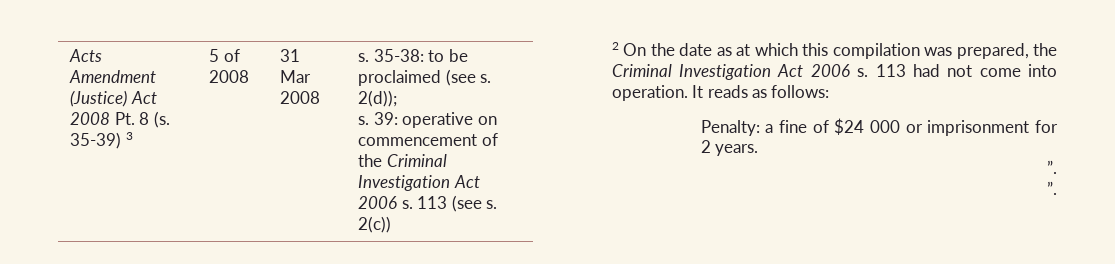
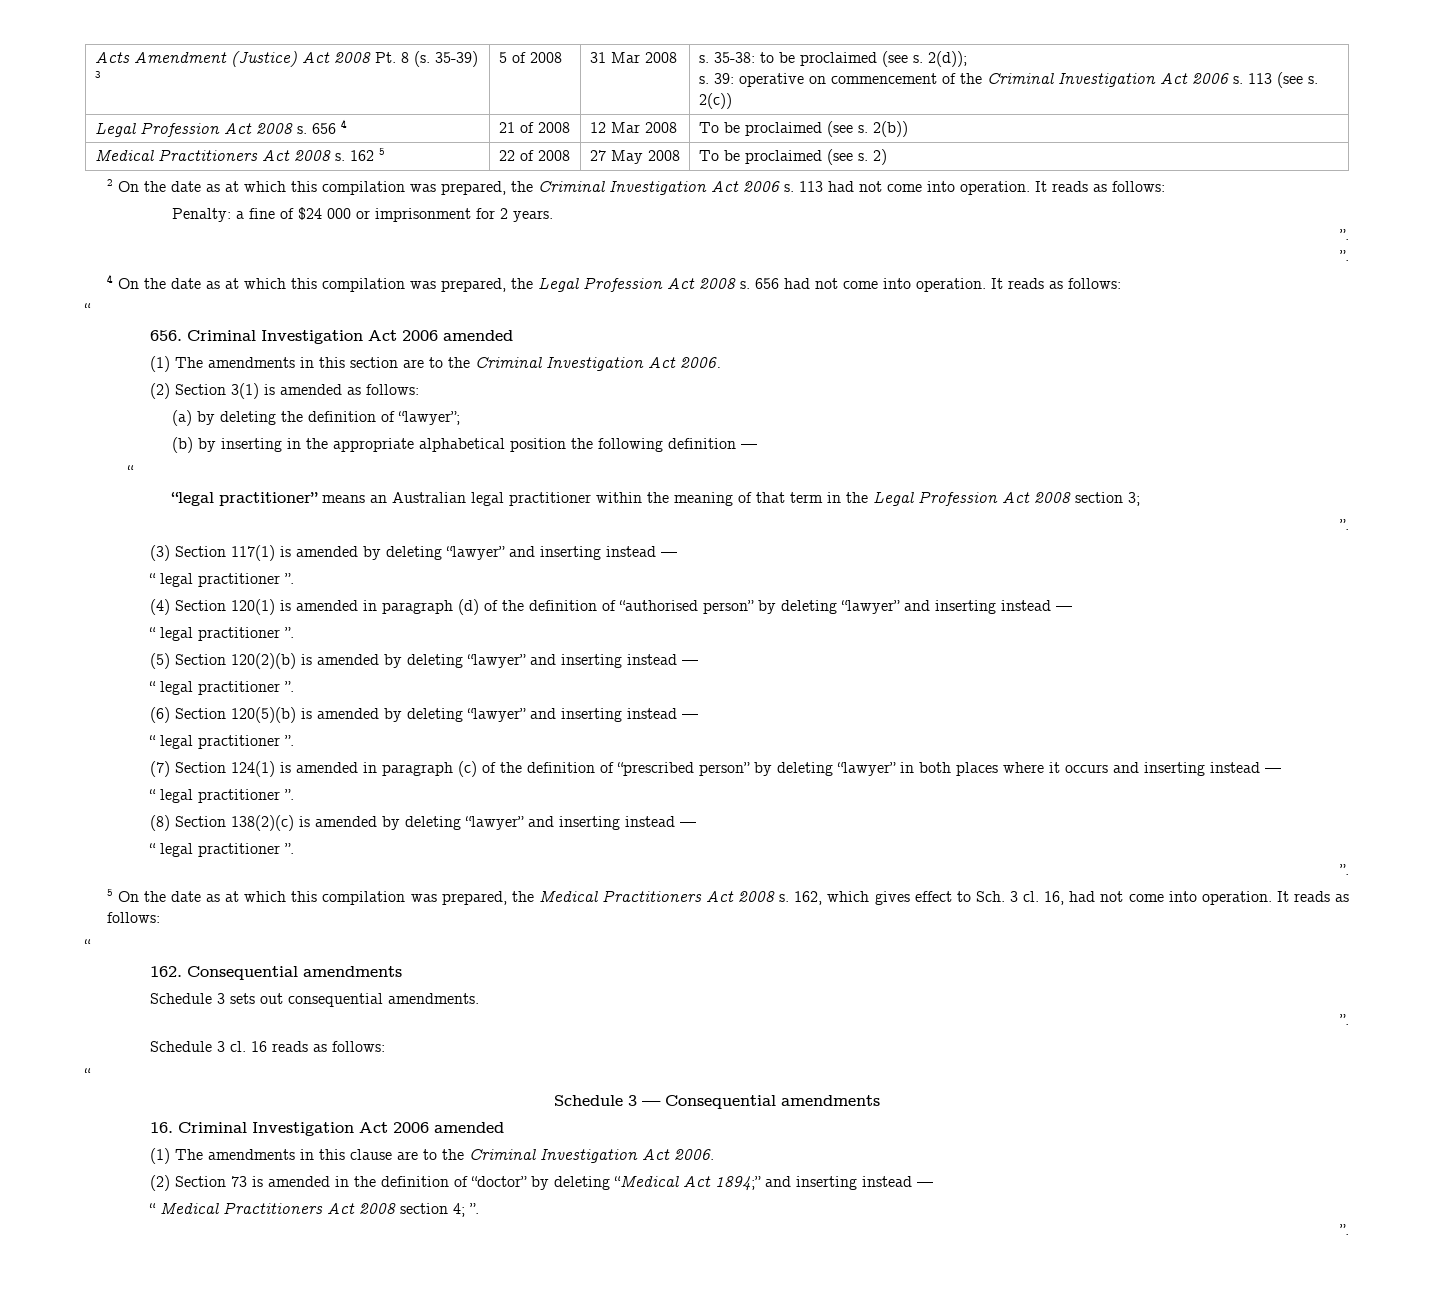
+ Legal Profession Act 2008 s. 656 4 | 21 of 2008 | 12 Mar 2008 | To be proclaimed (see s. 2(b))
+ Medical Practitioners Act 2008 s. 162 5 | 22 of 2008 | 27 May 2008 | To be proclaimed (see s. 2)
+ 4 On the date as at which this compilation was prepared, the Legal Profession Act 2008 s. 656 had not come into operation. It reads as follows:
+ “
+ 656. Criminal Investigation Act 2006 amended
+ (1) The amendments in this section are to the Criminal Investigation Act 2006.
+ (2) Section 3(1) is amended as follows:
+ (a) by deleting the definition of “lawyer”;
+ (b) by inserting in the appropriate alphabetical position the following definition —
+ “
+ “legal practitioner” means an Australian legal practitioner within the meaning of that term in the Legal Profession Act 2008 section 3;
+ ”.
+ (3) Section 117(1) is amended by deleting “lawyer” and inserting instead —
+ “ legal practitioner ”.
+ (4) Section 120(1) is amended in paragraph (d) of the definition of “authorised person” by deleting “lawyer” and inserting instead —
+ “ legal practitioner ”.
+ (5) Section 120(2)(b) is amended by deleting “lawyer” and inserting instead —
+ “ legal practitioner ”.
+ (6) Section 120(5)(b) is amended by deleting “lawyer” and inserting instead —
+ “ legal practitioner ”.
+ (7) Section 124(1) is amended in paragraph (c) of the definition of “prescribed person” by deleting “lawyer” in both places where it occurs and inserting instead —
+ “ legal practitioner ”.
+ (8) Section 138(2)(c) is amended by deleting “lawyer” and inserting instead —
+ “ legal practitioner ”.
+ ”.
+ 5 On the date as at which this compilation was prepared, the Medical Practitioners Act 2008 s. 162, which gives effect to Sch. 3 cl. 16, had not come into operation. It reads as follows:
+ “
+ 162. Consequential amendments
+ Schedule 3 sets out consequential amendments.
+ ”.
+ Schedule 3 cl. 16 reads as follows:
+ “
+ Schedule 3 — Consequential amendments
+ 16. Criminal Investigation Act 2006 amended
+ (1) The amendments in this clause are to the Criminal Investigation Act 2006.
+ (2) Section 73 is amended in the definition of “doctor” by deleting “Medical Act 1894;” and inserting instead —
+ “ Medical Practitioners Act 2008 section 4; ”.
+ ”.

